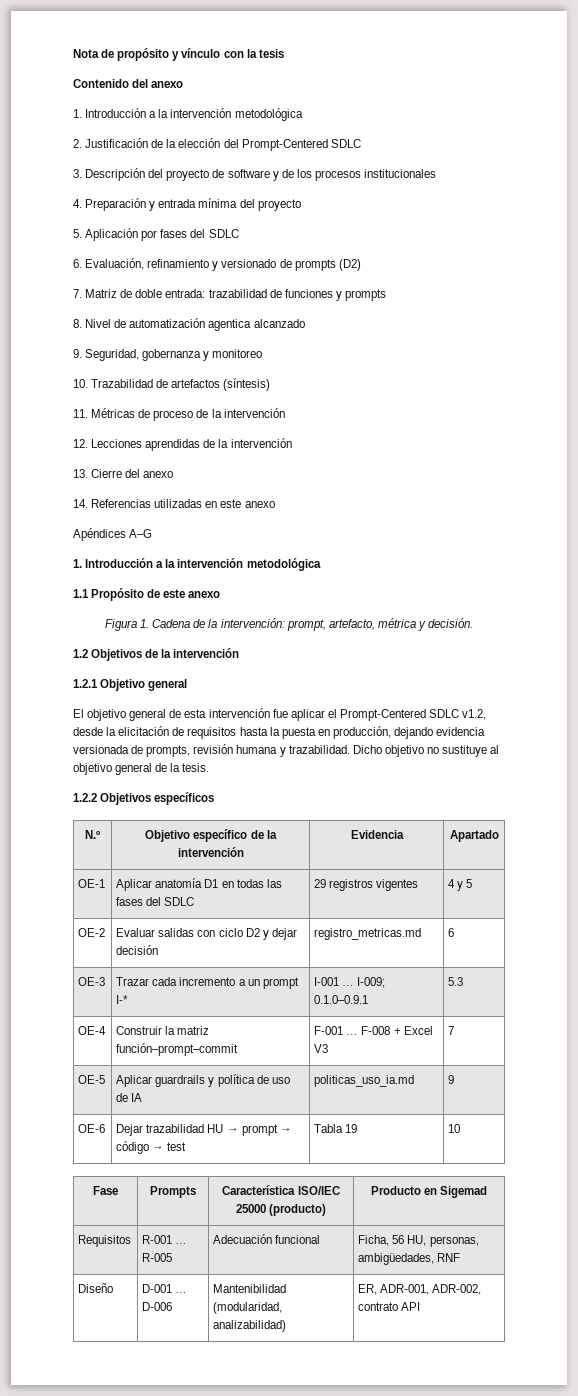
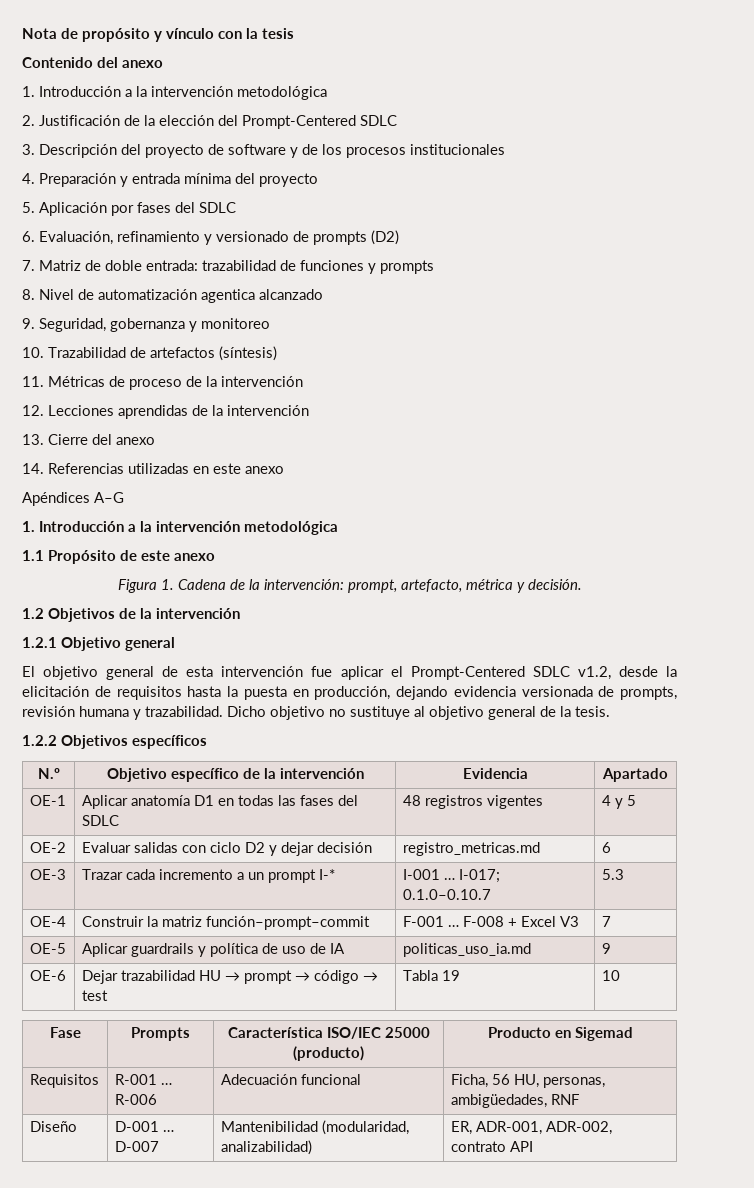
- OE-1 | Aplicar anatomía D1 en todas las fases del SDLC | 29 registros vigentes | 4 y 5
+ OE-1 | Aplicar anatomía D1 en todas las fases del SDLC | 48 registros vigentes | 4 y 5
- OE-3 | Trazar cada incremento a un prompt I-* | I-001 … I-009; 0.1.0–0.9.1 | 5.3
+ OE-3 | Trazar cada incremento a un prompt I-* | I-001 … I-017; 0.1.0–0.10.7 | 5.3
- Requisitos | R-001 … R-005 | Adecuación funcional | Ficha, 56 HU, personas, ambigüedades, RNF
+ Requisitos | R-001 … R-006 | Adecuación funcional | Ficha, 56 HU, personas, ambigüedades, RNF
- Diseño | D-001 … D-006 | Mantenibilidad (modularidad, analizabilidad) | ER, ADR-001, ADR-002, contrato API
+ Diseño | D-001 … D-007 | Mantenibilidad (modularidad, analizabilidad) | ER, ADR-001, ADR-002, contrato API

